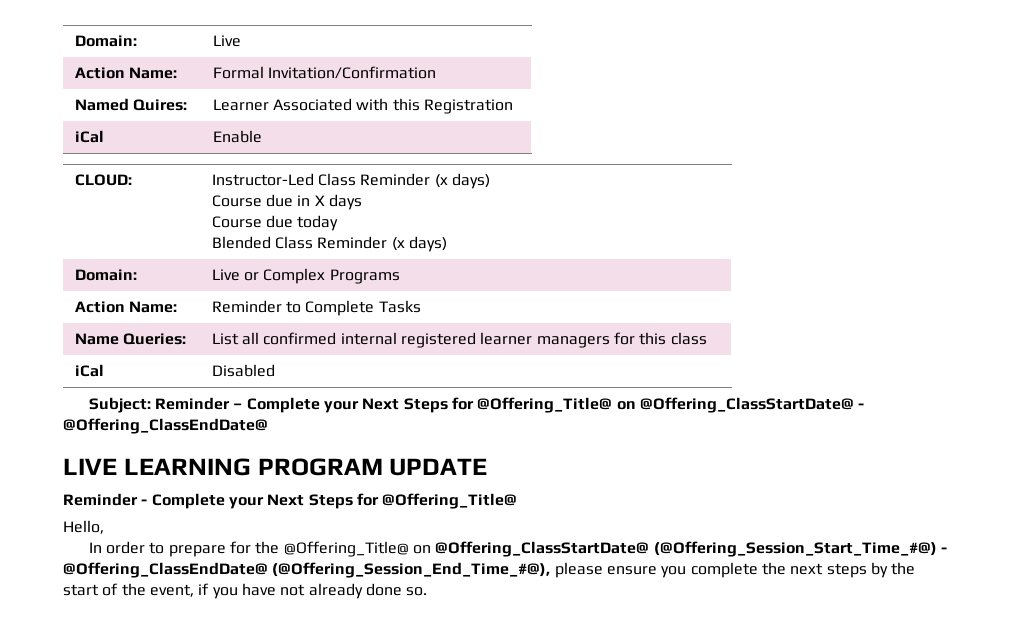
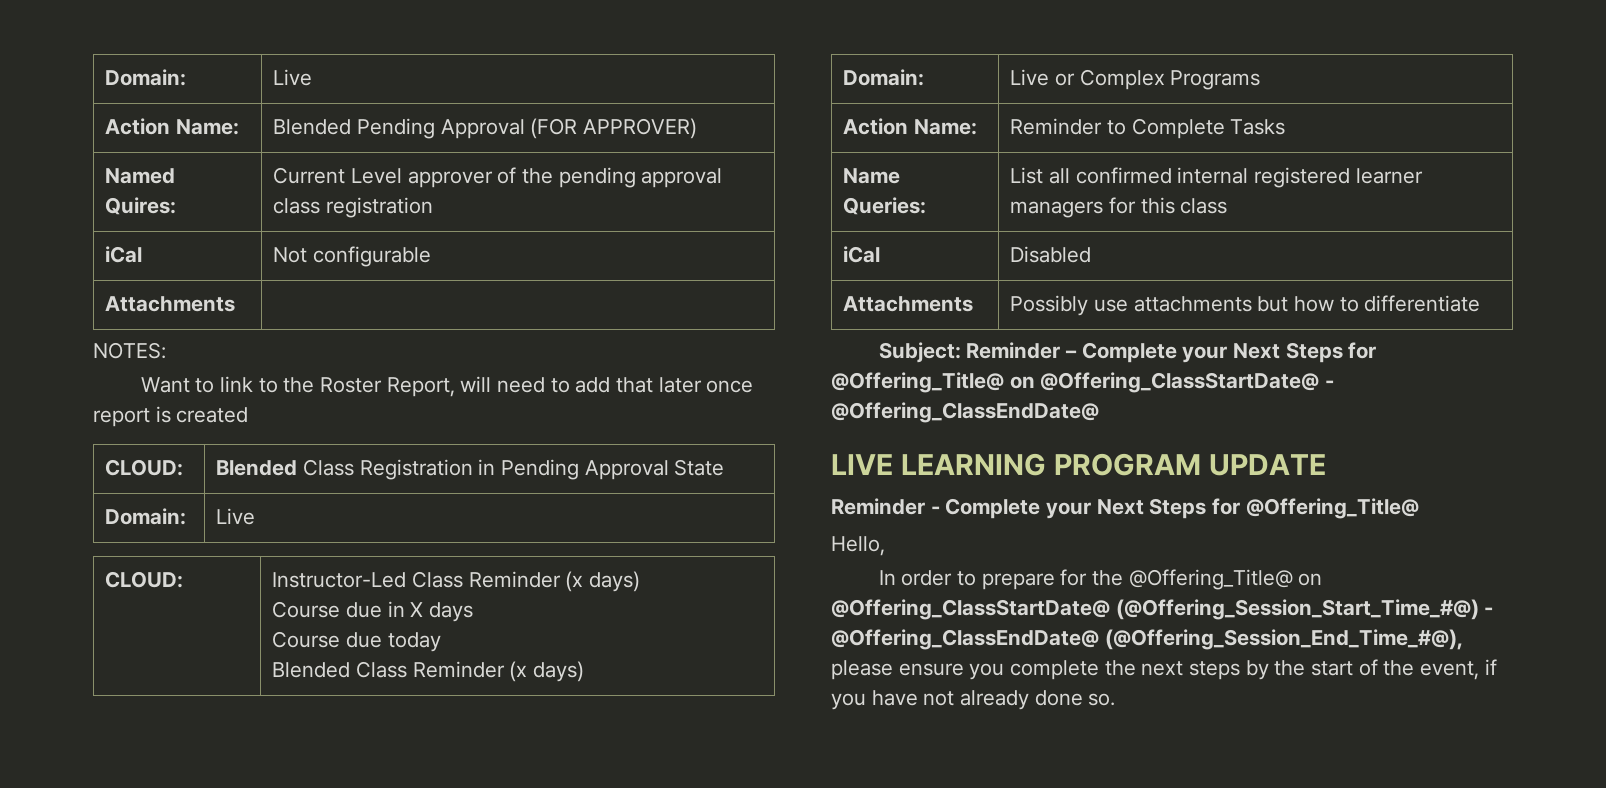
- Action Name: | Formal Invitation/Confirmation
- Named Quires: | Learner Associated with this Registration
- iCal | Enable
+ Action Name: | Blended Pending Approval (FOR APPROVER)
+ Named Quires: | Current Level approver of the pending approval class registration
+ iCal | Not configurable
+ Attachments |
+ NOTES:
+ Want to link to the Roster Report, will need to add that later once report is created
+ CLOUD: | Blended Class Registration in Pending Approval State
+ Domain: | Live
+ Attachments | Possibly use attachments but how to differentiate

